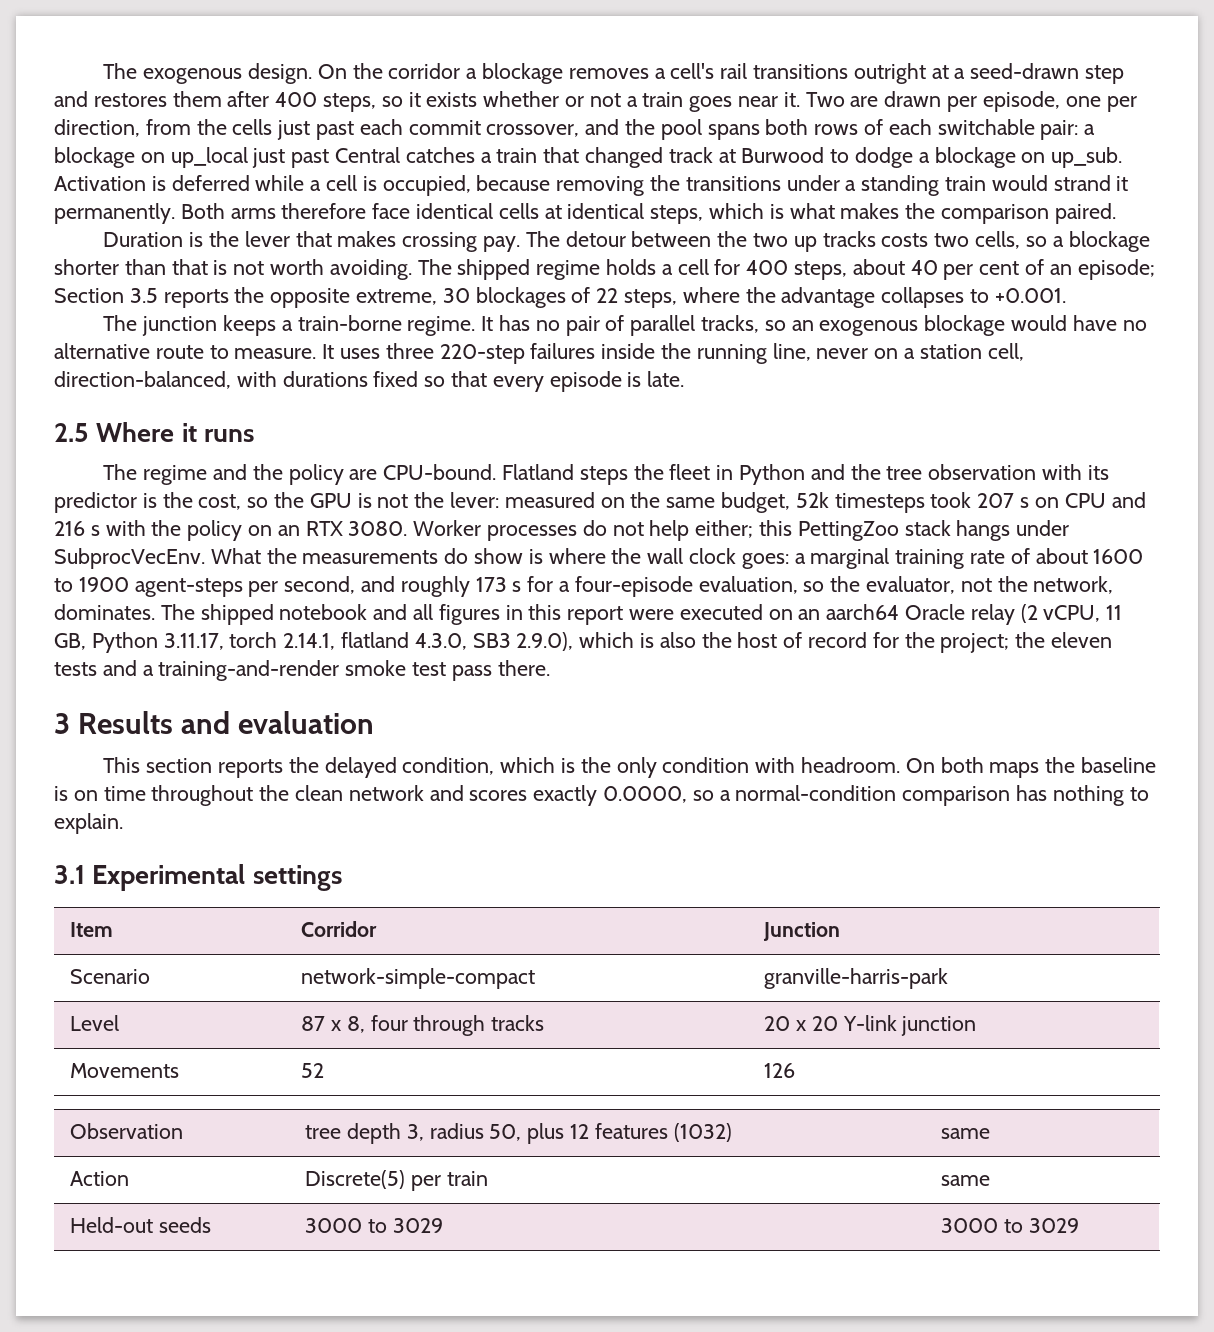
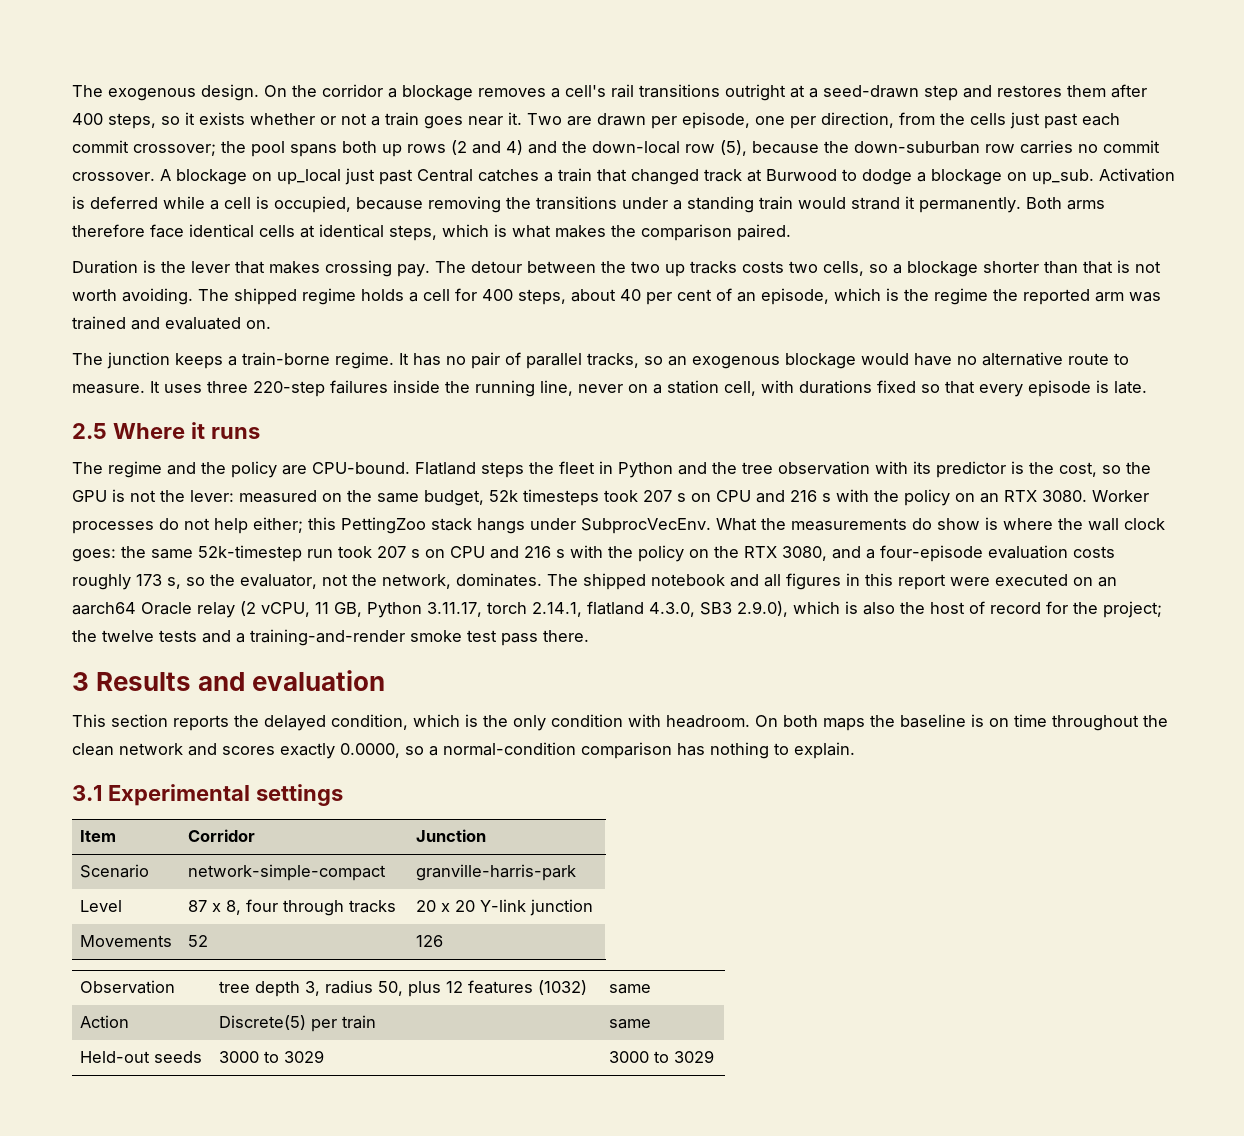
- Two are drawn per episode, one per direction, from the cells just past each commit crossover, and the pool spans both rows of each switchable pair: a blockage on up_local just past Central catches a train that changed track at Burwood to dodge a blockage on up_sub.
+ Two are drawn per episode, one per direction, from the cells just past each commit crossover; the pool spans both up rows (2 and 4) and the down-local row (5), because the down-suburban row carries no commit crossover. A blockage on up_local just past Central catches a train that changed track at Burwood to dodge a blockage on up_sub.
- The shipped regime holds a cell for 400 steps, about 40 per cent of an episode; Section 3.5 reports the opposite extreme, 30 blockages of 22 steps, where the advantage collapses to +0.001.
+ The shipped regime holds a cell for 400 steps, about 40 per cent of an episode, which is the regime the reported arm was trained and evaluated on.
- It uses three 220-step failures inside the running line, never on a station cell, direction-balanced, with durations fixed so that every episode is late.
+ It uses three 220-step failures inside the running line, never on a station cell, with durations fixed so that every episode is late.
- What the measurements do show is where the wall clock goes: a marginal training rate of about 1600 to 1900 agent-steps per second, and roughly 173 s for a four-episode evaluation, so the evaluator, not the network, dominates.
+ What the measurements do show is where the wall clock goes: the same 52k-timestep run took 207 s on CPU and 216 s with the policy on the RTX 3080, and a four-episode evaluation costs roughly 173 s, so the evaluator, not the network, dominates.
- The shipped notebook and all figures in this report were executed on an aarch64 Oracle relay (2 vCPU, 11 GB, Python 3.11.17, torch 2.14.1, flatland 4.3.0, SB3 2.9.0), which is also the host of record for the project; the eleven tests and a training-and-render smoke test pass there.
+ The shipped notebook and all figures in this report were executed on an aarch64 Oracle relay (2 vCPU, 11 GB, Python 3.11.17, torch 2.14.1, flatland 4.3.0, SB3 2.9.0), which is also the host of record for the project; the twelve tests and a training-and-render smoke test pass there.

